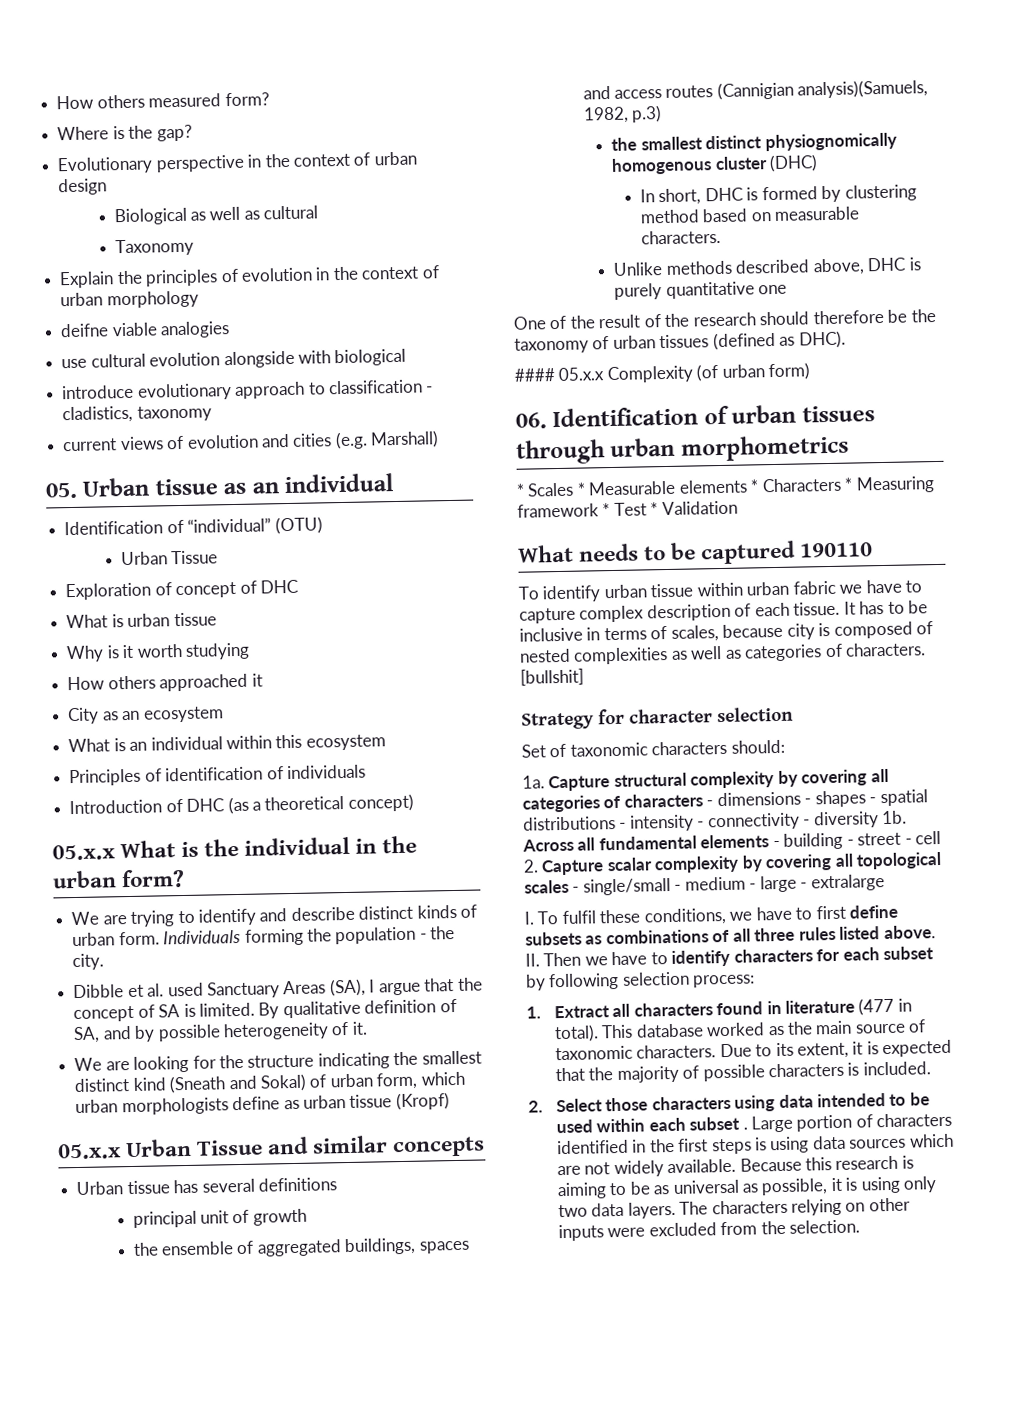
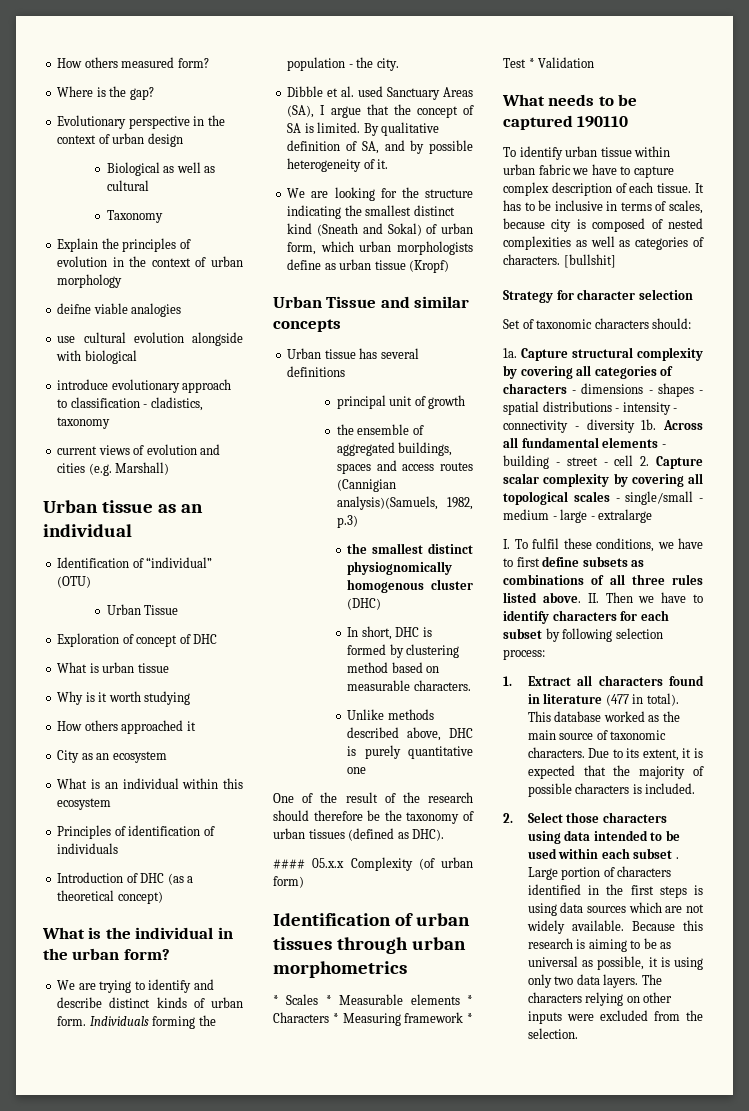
- 05. Urban tissue as an individual
+ Urban tissue as an individual
- 05.x.x What is the individual in the urban form?
+ What is the individual in the urban form?
- 05.x.x Urban Tissue and similar concepts
+ Urban Tissue and similar concepts
- 06. Identification of urban tissues through urban morphometrics
+ Identification of urban tissues through urban morphometrics

